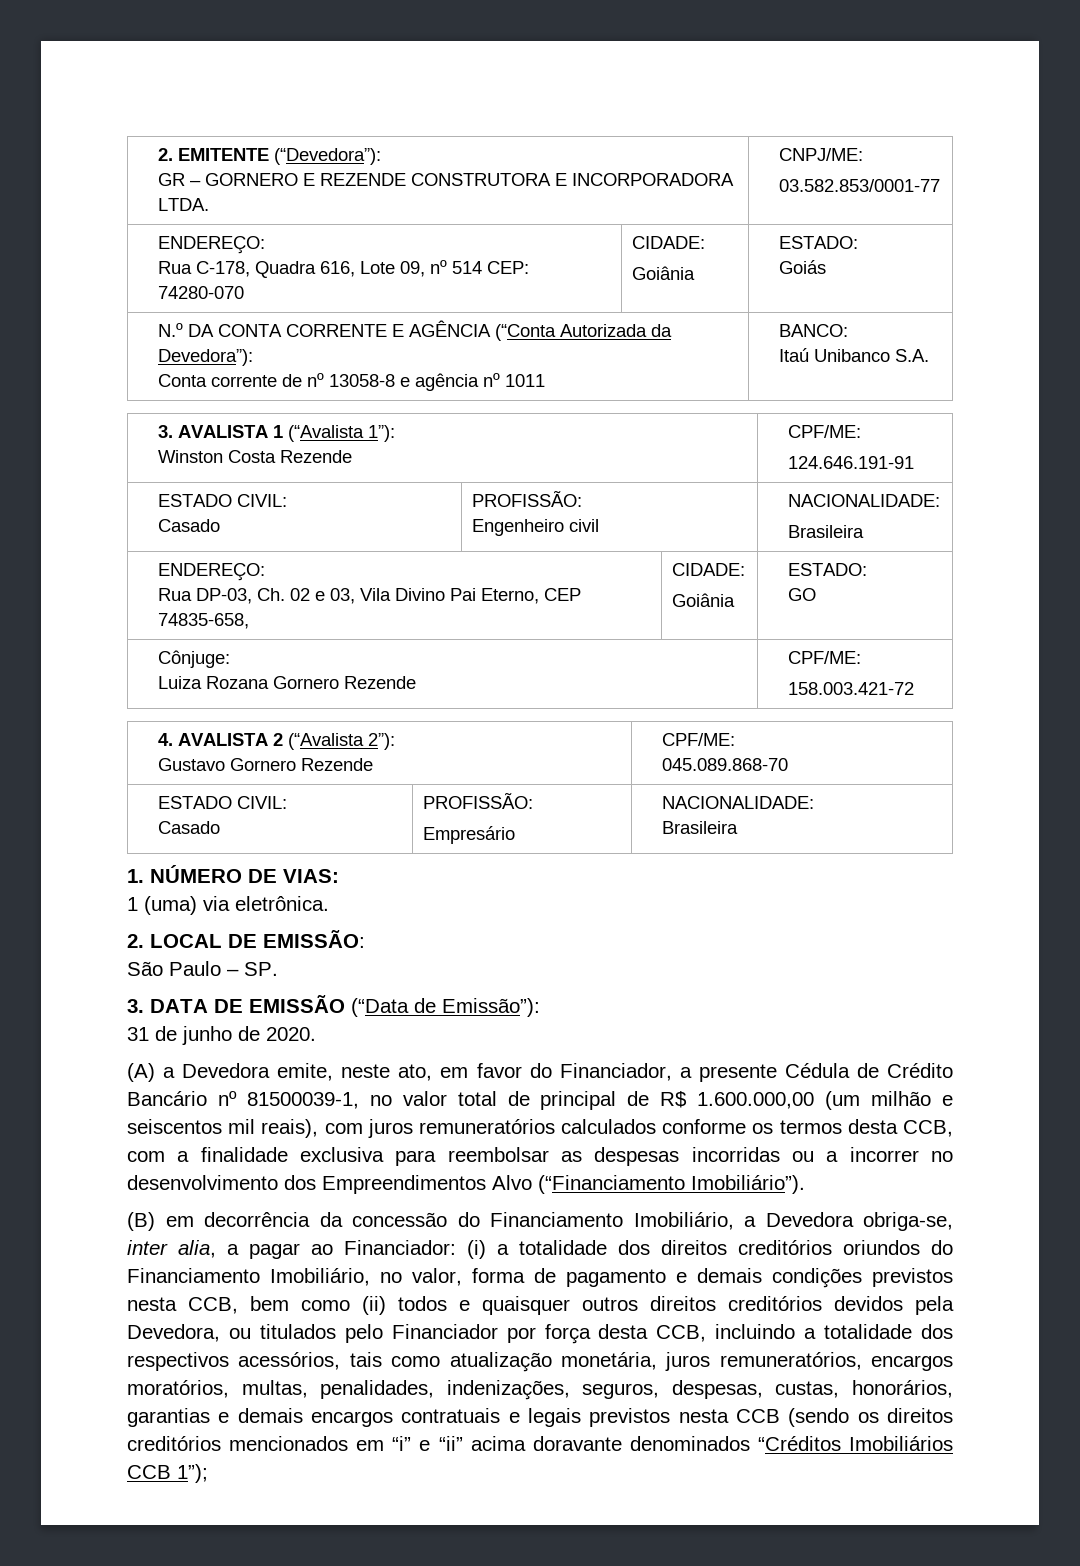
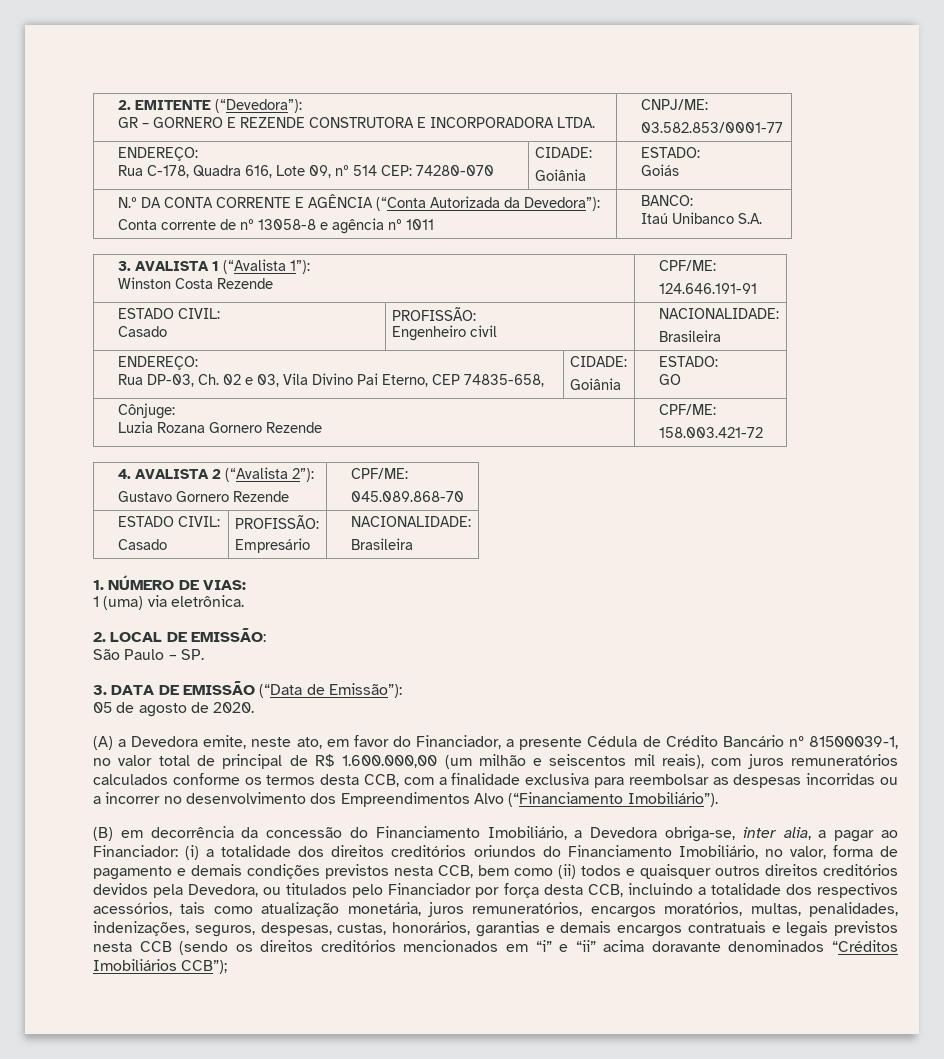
  Cônjuge:
- Luiza Rozana Gornero Rezende | CPF/ME:
+ Luzia Rozana Gornero Rezende | CPF/ME:
- 31 de junho de 2020.
+ 05 de agosto de 2020.
- (i) a totalidade dos direitos creditórios oriundos do Financiamento Imobiliário, no valor, forma de pagamento e demais condições previstos nesta CCB, bem como (ii) todos e quaisquer outros direitos creditórios devidos pela Devedora, ou titulados pelo Financiador por força desta CCB, incluindo a totalidade dos respectivos acessórios, tais como atualização monetária, juros remuneratórios, encargos moratórios, multas, penalidades, indenizações, seguros, despesas, custas, honorários, garantias e demais encargos contratuais e legais previstos nesta CCB (sendo os direitos creditórios mencionados em “i” e “ii” acima doravante denominados “Créditos Imobiliários CCB 1”);
+ (i) a totalidade dos direitos creditórios oriundos do Financiamento Imobiliário, no valor, forma de pagamento e demais condições previstos nesta CCB, bem como (ii) todos e quaisquer outros direitos creditórios devidos pela Devedora, ou titulados pelo Financiador por força desta CCB, incluindo a totalidade dos respectivos acessórios, tais como atualização monetária, juros remuneratórios, encargos moratórios, multas, penalidades, indenizações, seguros, despesas, custas, honorários, garantias e demais encargos contratuais e legais previstos nesta CCB (sendo os direitos creditórios mencionados em “i” e “ii” acima doravante denominados “Créditos Imobiliários CCB”);

